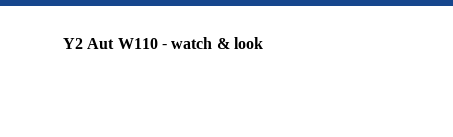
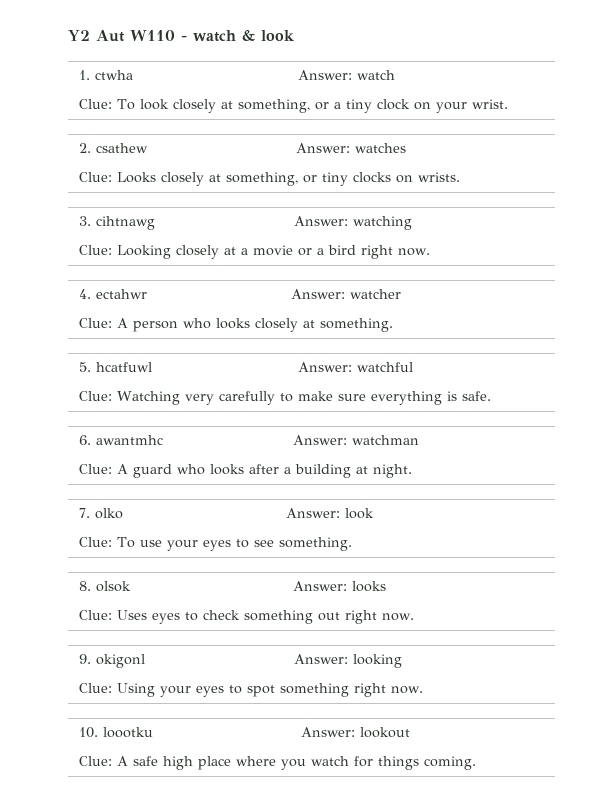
+ 1. ctwha | Answer: watch
+ Clue: To look closely at something, or a tiny clock on your wrist.
+ 2. csathew | Answer: watches
+ Clue: Looks closely at something, or tiny clocks on wrists.
+ 3. cihtnawg | Answer: watching
+ Clue: Looking closely at a movie or a bird right now.
+ 4. ectahwr | Answer: watcher
+ Clue: A person who looks closely at something.
+ 5. hcatfuwl | Answer: watchful
+ Clue: Watching very carefully to make sure everything is safe.
+ 6. awantmhc | Answer: watchman
+ Clue: A guard who looks after a building at night.
+ 7. olko | Answer: look
+ Clue: To use your eyes to see something.
+ 8. olsok | Answer: looks
+ Clue: Uses eyes to check something out right now.
+ 9. okigonl | Answer: looking
+ Clue: Using your eyes to spot something right now.
+ 10. loootku | Answer: lookout
+ Clue: A safe high place where you watch for things coming.

